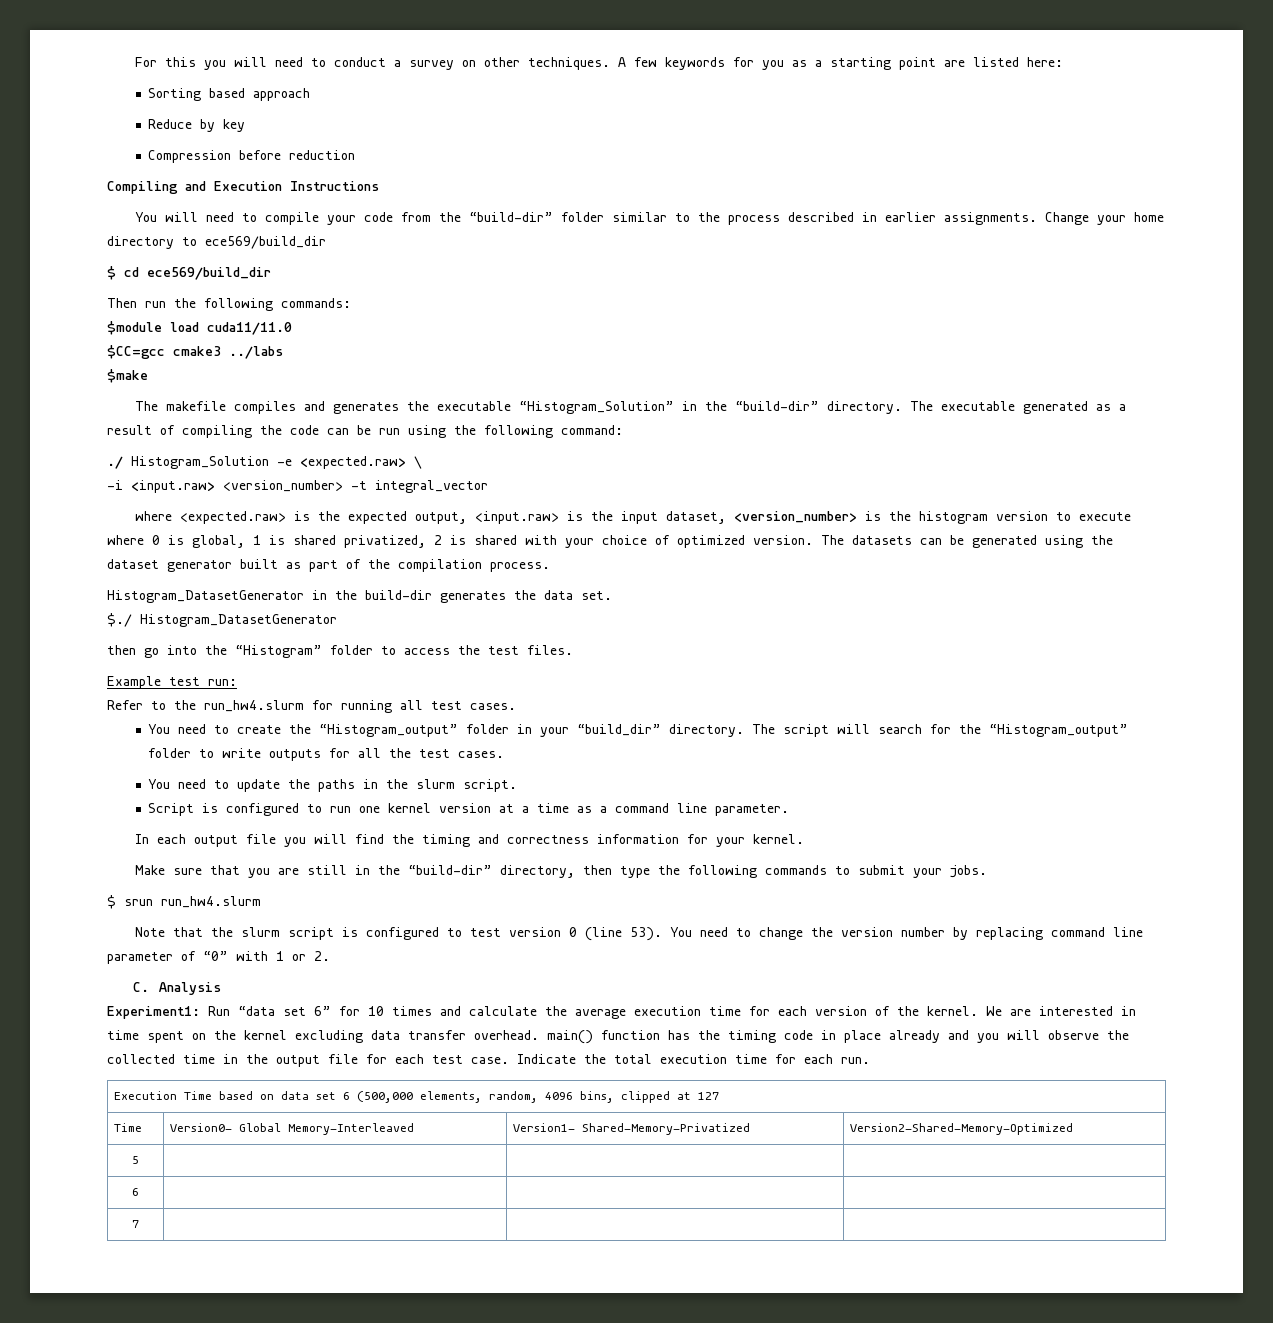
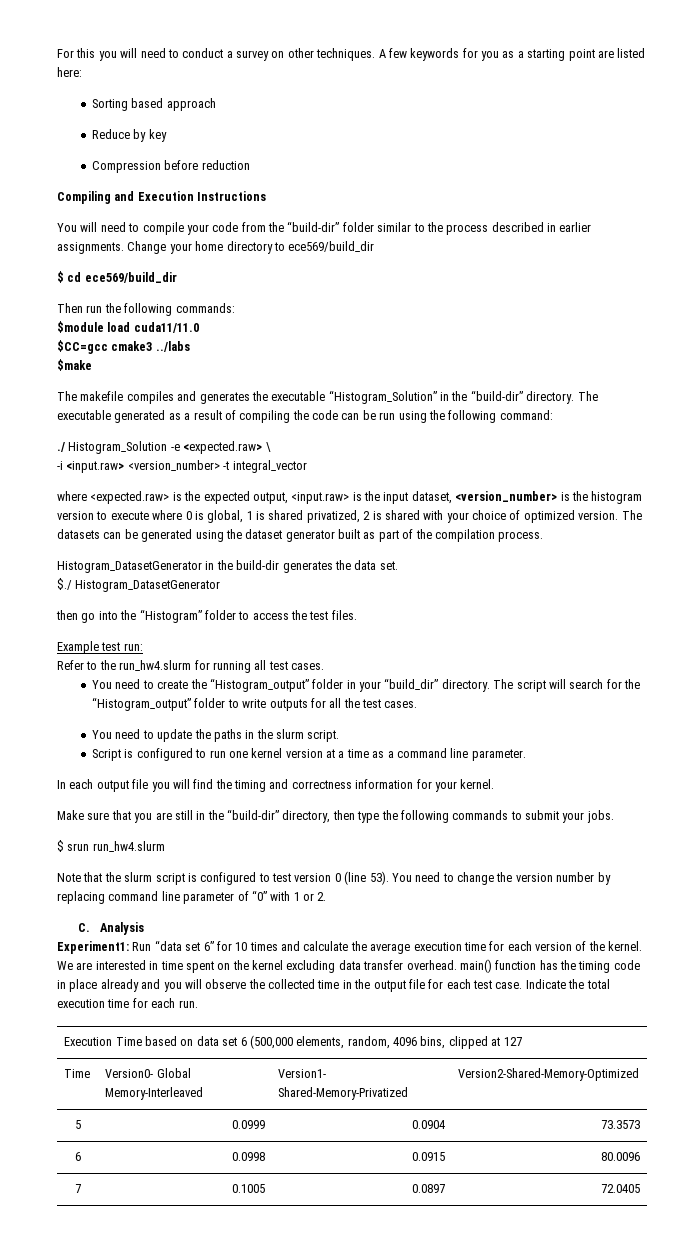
- 5 | | |
- 6 | | |
- 7 | | |
+ 5 | 0.0999 | 0.0904 | 73.3573
+ 6 | 0.0998 | 0.0915 | 80.0096
+ 7 | 0.1005 | 0.0897 | 72.0405

